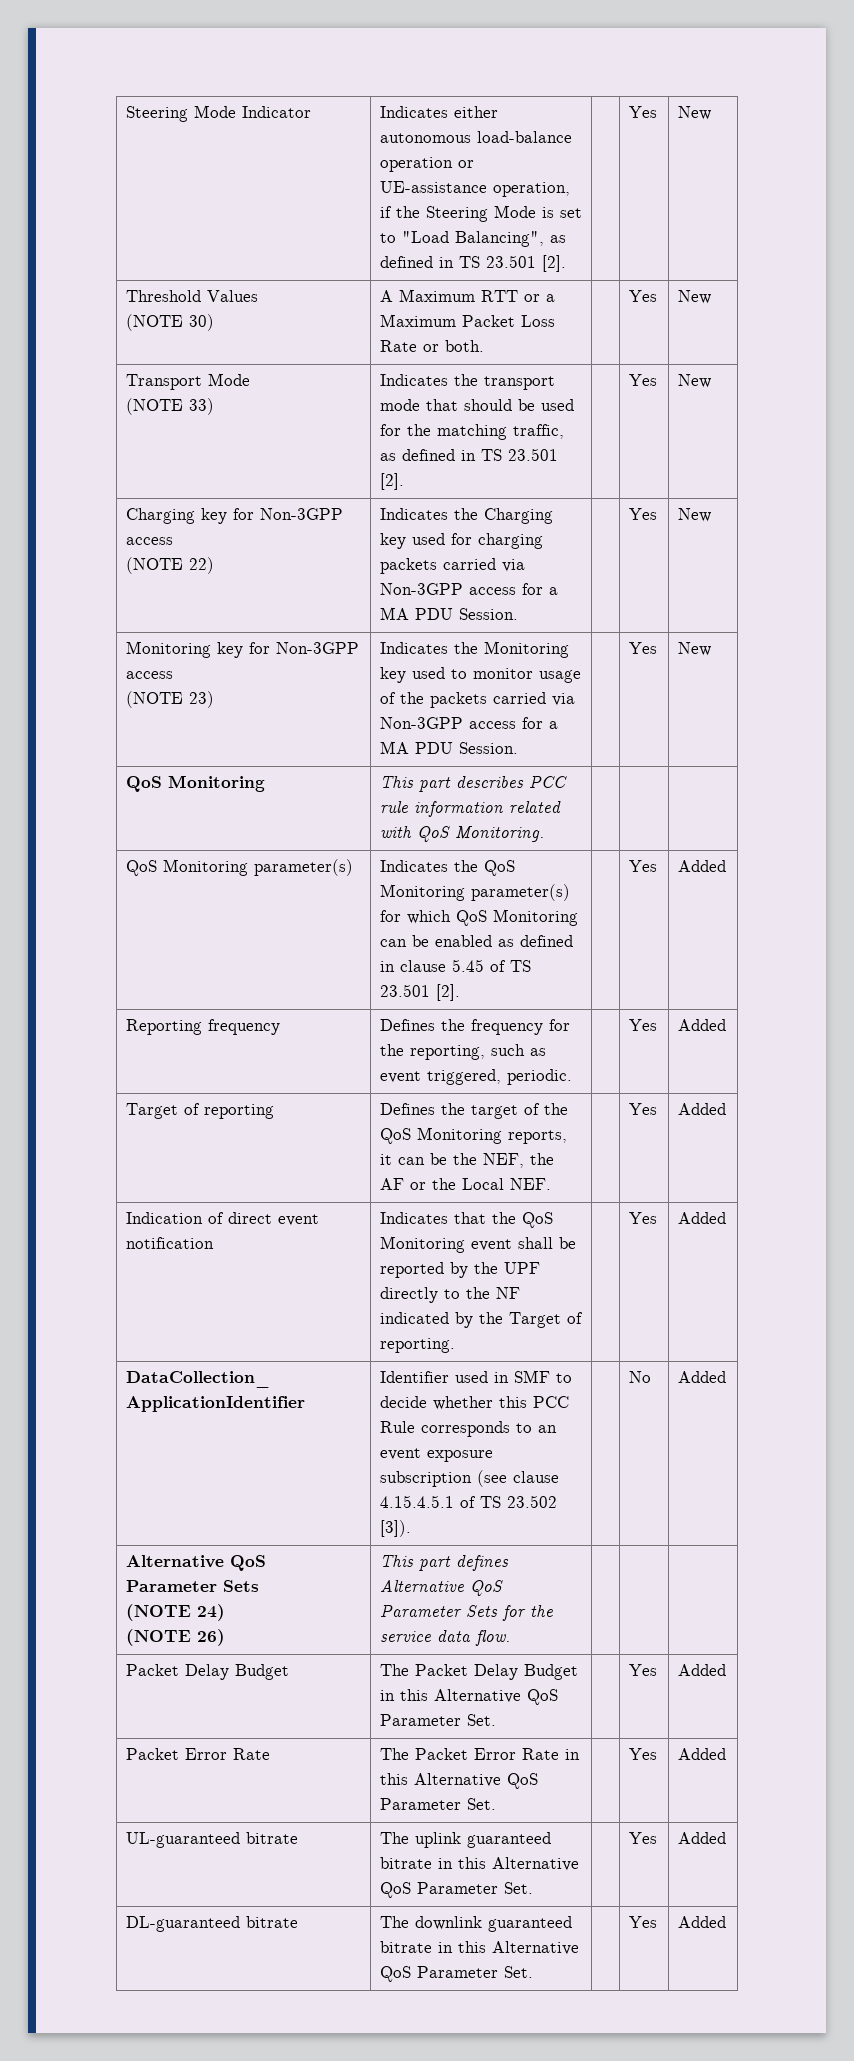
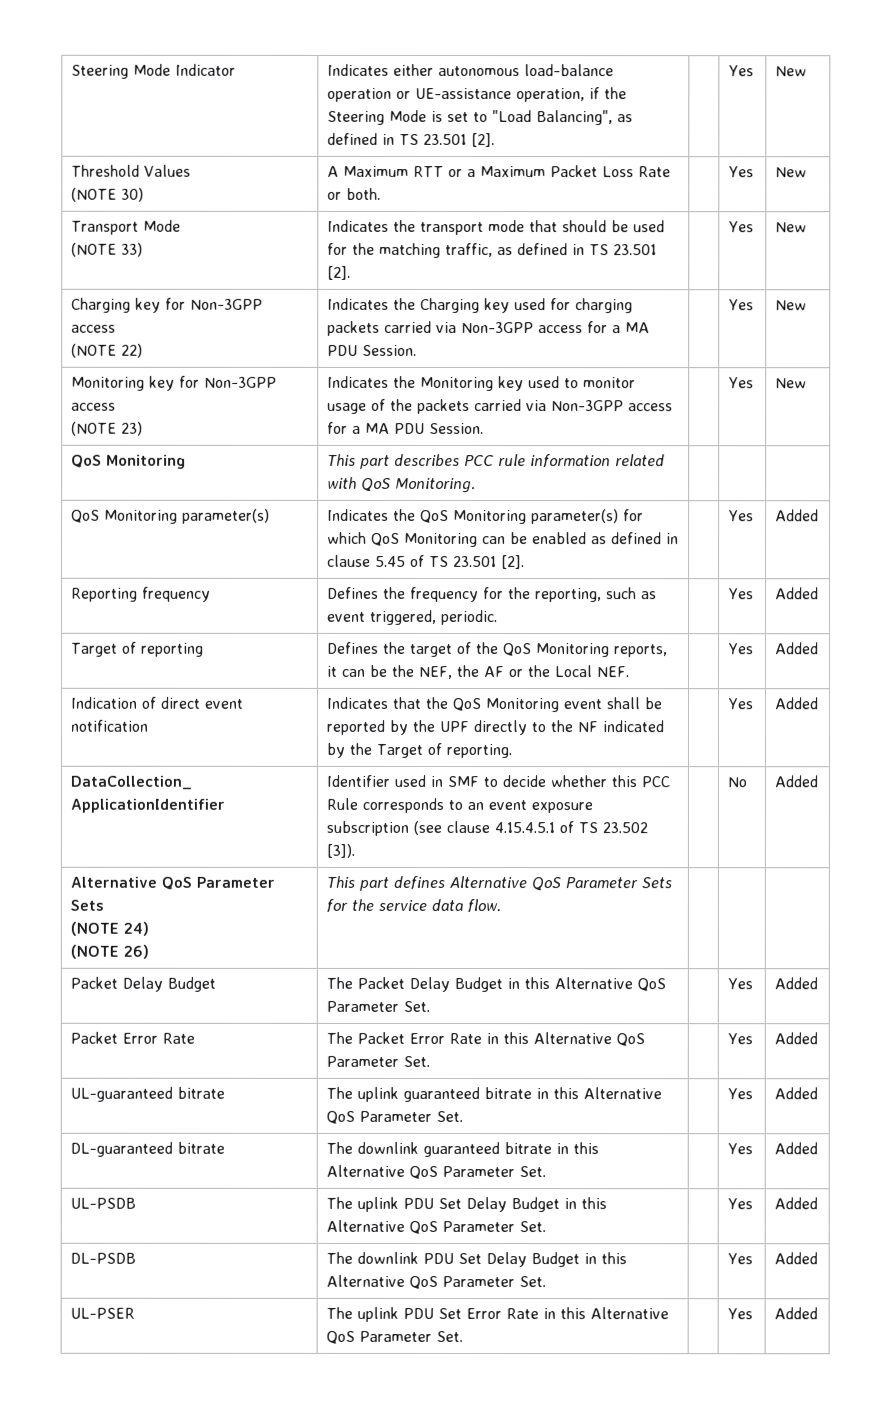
+ UL-PSDB | The uplink PDU Set Delay Budget in this Alternative QoS Parameter Set. | | Yes | Added
+ DL-PSDB | The downlink PDU Set Delay Budget in this Alternative QoS Parameter Set. | | Yes | Added
+ UL-PSER | The uplink PDU Set Error Rate in this Alternative QoS Parameter Set. | | Yes | Added

